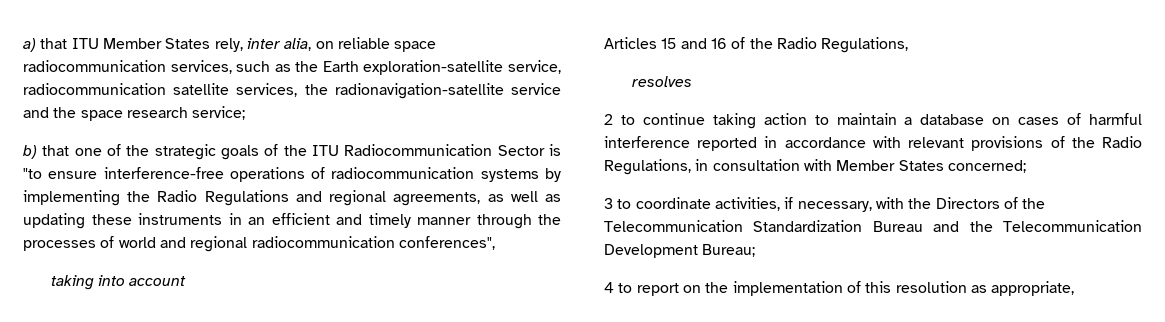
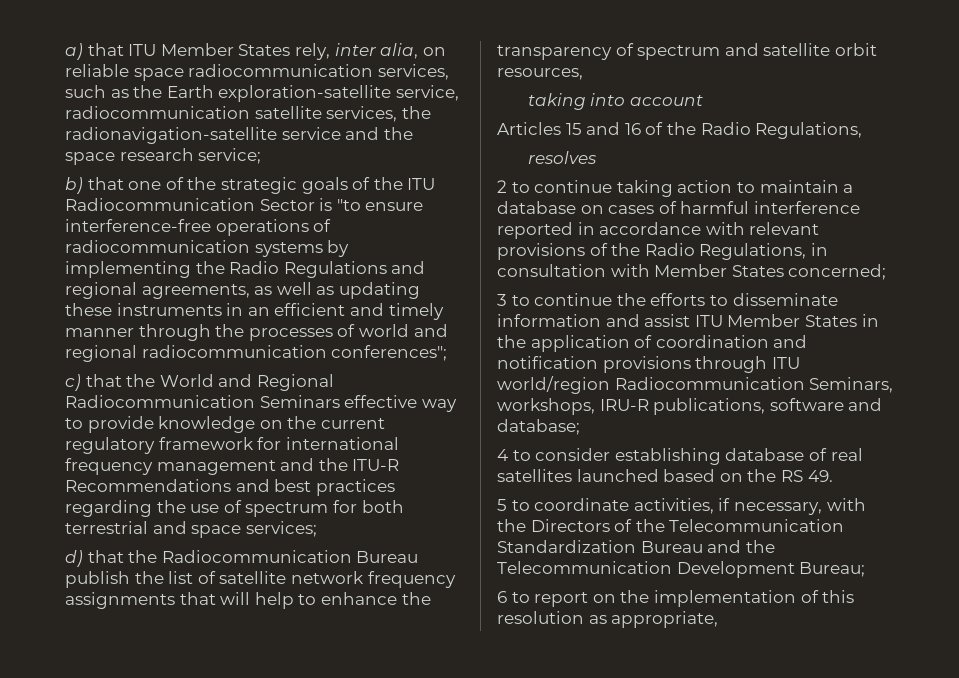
- b) that one of the strategic goals of the ITU Radiocommunication Sector is "to ensure interference-free operations of radiocommunication systems by implementing the Radio Regulations and regional agreements, as well as updating these instruments in an efficient and timely manner through the processes of world and regional radiocommunication conferences",
+ b) that one of the strategic goals of the ITU Radiocommunication Sector is "to ensure interference-free operations of radiocommunication systems by implementing the Radio Regulations and regional agreements, as well as updating these instruments in an efficient and timely manner through the processes of world and regional radiocommunication conferences";
+ c) that the World and Regional Radiocommunication Seminars effective way to provide knowledge on the current regulatory framework for international frequency management and the ITU-R Recommendations and best practices regarding the use of spectrum for both terrestrial and space services;
+ d) that the Radiocommunication Bureau publish the list of satellite network frequency assignments that will help to enhance the transparency of spectrum and satellite orbit resources,
- 3 to coordinate activities, if necessary, with the Directors of the Telecommunication Standardization Bureau and the Telecommunication Development Bureau;
+ 3 to continue the efforts to disseminate information and assist ITU Member States in the application of coordination and notification provisions through ITU world/region Radiocommunication Seminars, workshops, IRU-R publications, software and database;
+ 4 to consider establishing database of real satellites launched based on the RS 49.
+ 5 to coordinate activities, if necessary, with the Directors of the Telecommunication Standardization Bureau and the Telecommunication Development Bureau;
- 4 to report on the implementation of this resolution as appropriate,
+ 6 to report on the implementation of this resolution as appropriate,

